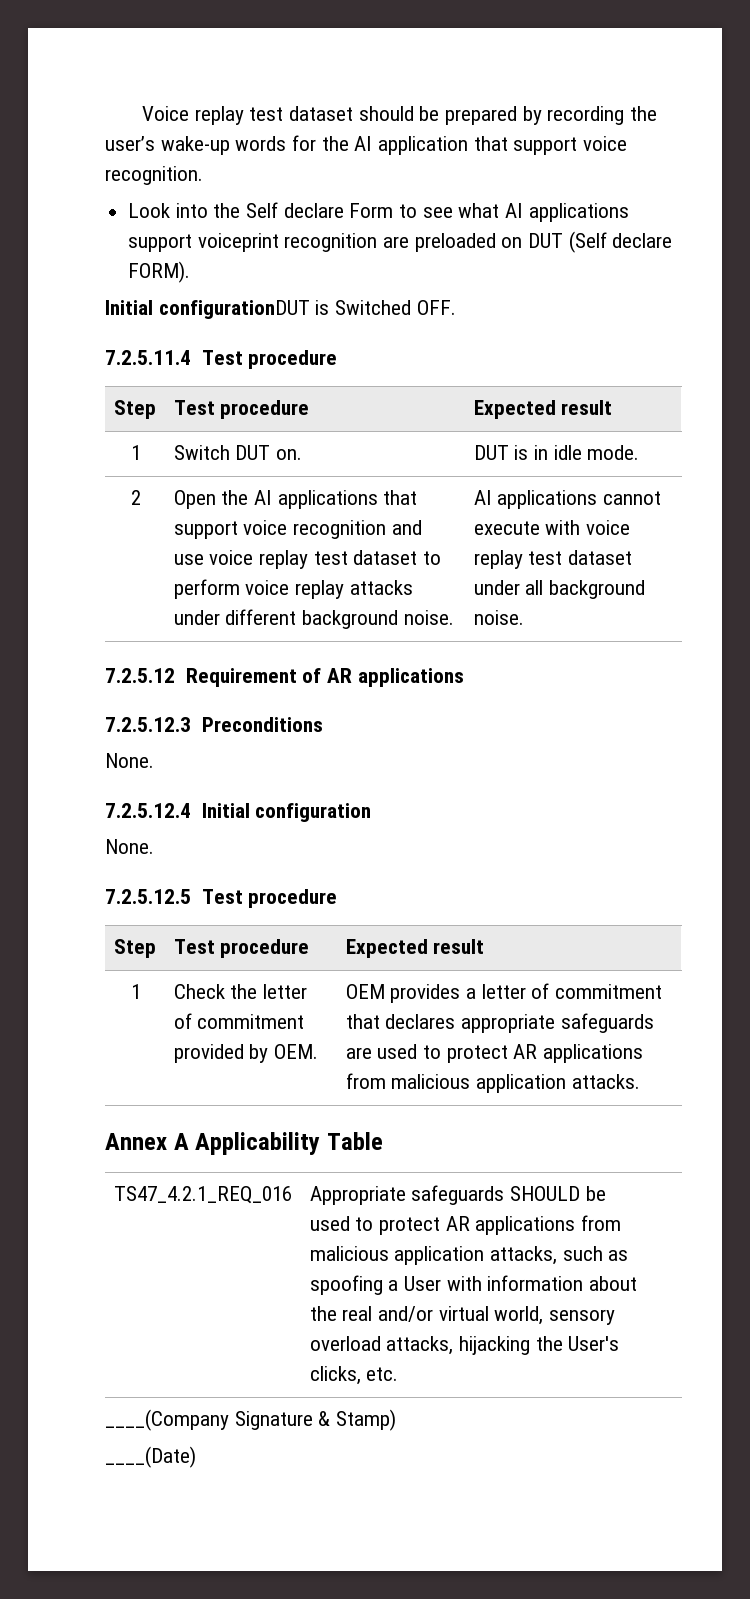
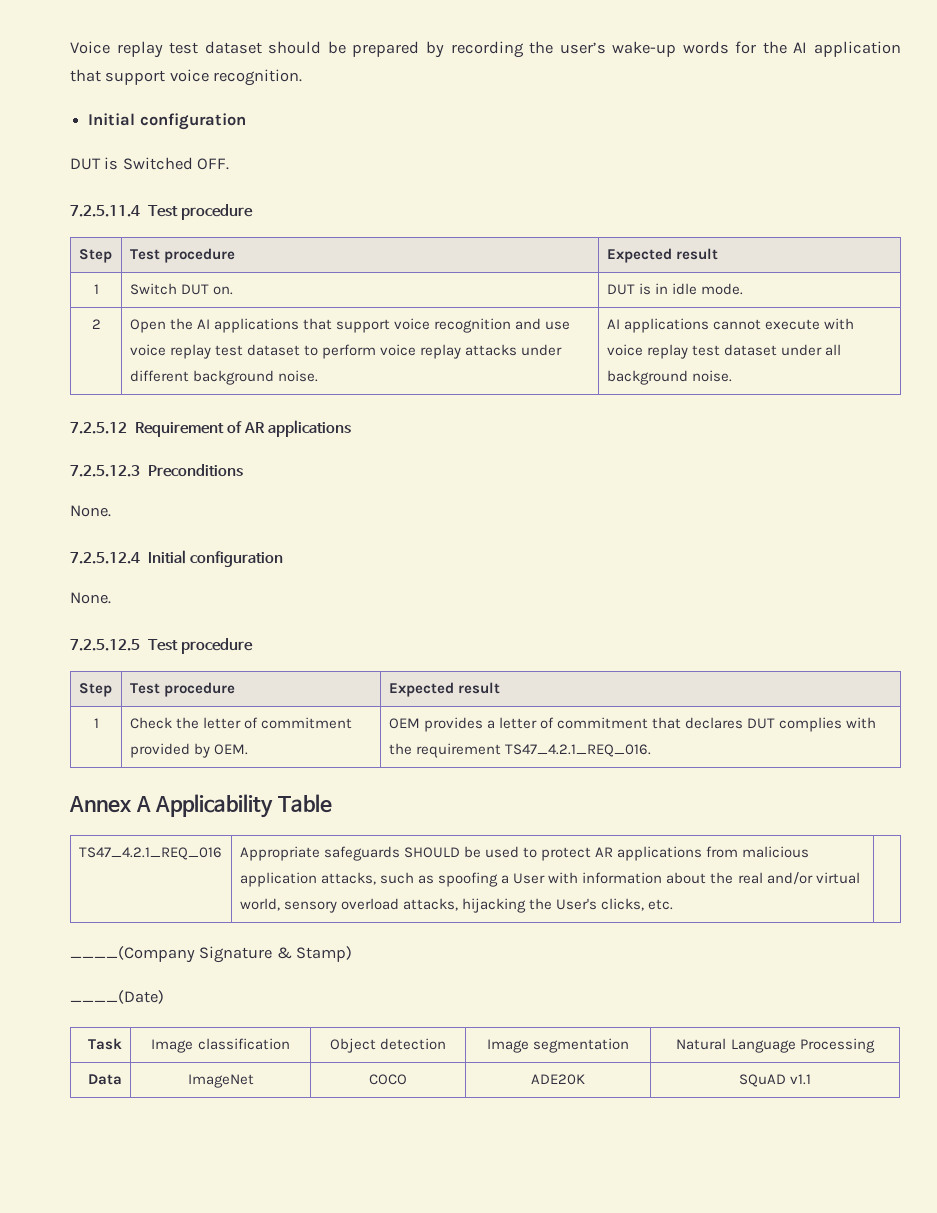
  Voice replay test dataset should be prepared by recording the user’s wake-up words for the AI application that support voice recognition.
- Look into the Self declare Form to see what AI applications support voiceprint recognition are preloaded on DUT (Self declare FORM).
- Initial configurationDUT is Switched OFF.
+ Initial configuration
+ DUT is Switched OFF.
- 1 | Check the letter of commitment provided by OEM. | OEM provides a letter of commitment that declares appropriate safeguards are used to protect AR applications from malicious application attacks.
+ 1 | Check the letter of commitment provided by OEM. | OEM provides a letter of commitment that declares DUT complies with the requirement TS47_4.2.1_REQ_016.
+ Task | Image classification | Object detection | Image segmentation | Natural Language Processing
+ Data | ImageNet | COCO | ADE20K | SQuAD v1.1

